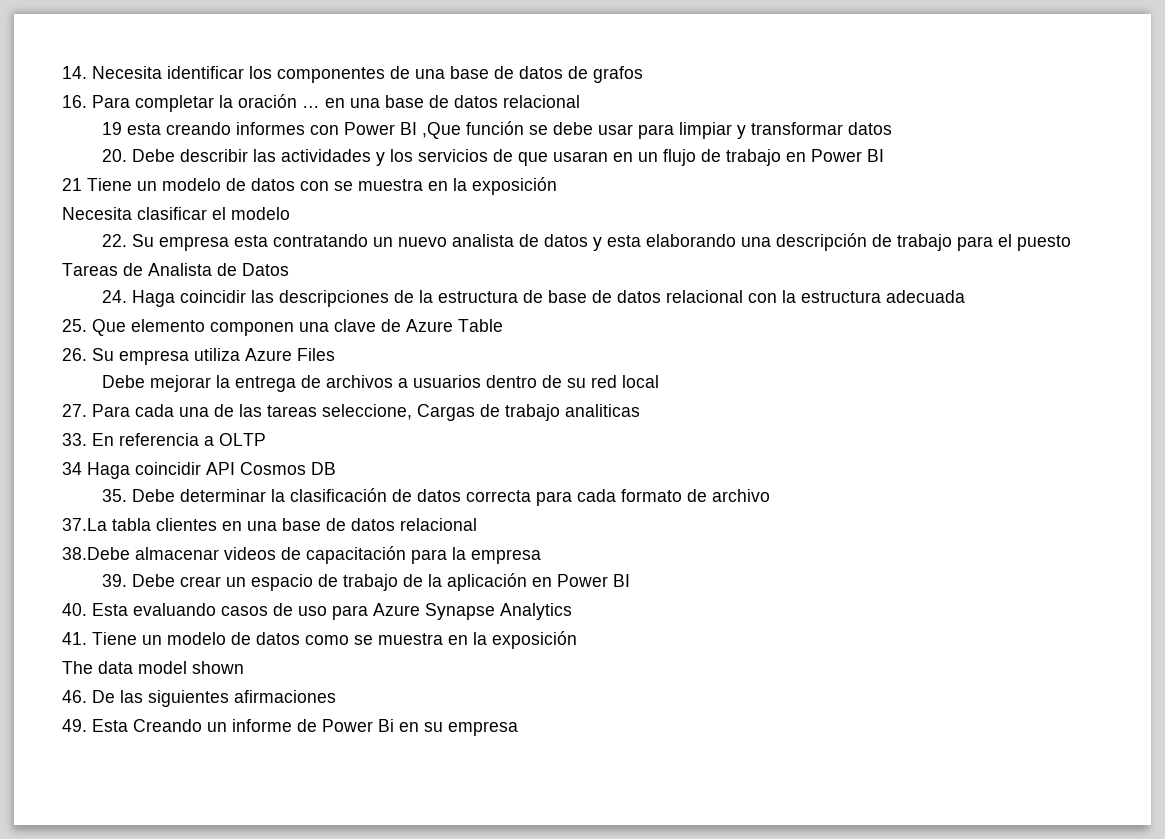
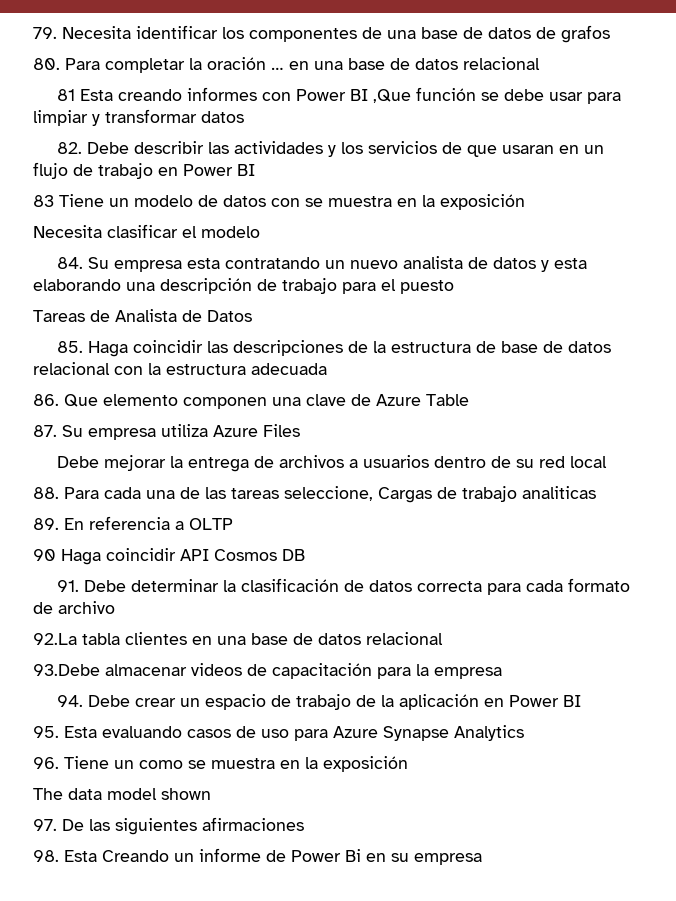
- 14. Necesita identificar los componentes de una base de datos de grafos
+ 79. Necesita identificar los componentes de una base de datos de grafos
- 16. Para completar la oración … en una base de datos relacional
+ 80. Para completar la oración … en una base de datos relacional
- 19 esta creando informes con Power BI ,Que función se debe usar para limpiar y transformar datos
+ 81 Esta creando informes con Power BI ,Que función se debe usar para limpiar y transformar datos
- 20. Debe describir las actividades y los servicios de que usaran en un flujo de trabajo en Power BI
+ 82. Debe describir las actividades y los servicios de que usaran en un flujo de trabajo en Power BI
- 21 Tiene un modelo de datos con se muestra en la exposición
+ 83 Tiene un modelo de datos con se muestra en la exposición
- 22. Su empresa esta contratando un nuevo analista de datos y esta elaborando una descripción de trabajo para el puesto
+ 84. Su empresa esta contratando un nuevo analista de datos y esta elaborando una descripción de trabajo para el puesto
- 24. Haga coincidir las descripciones de la estructura de base de datos relacional con la estructura adecuada
+ 85. Haga coincidir las descripciones de la estructura de base de datos relacional con la estructura adecuada
- 25. Que elemento componen una clave de Azure Table
+ 86. Que elemento componen una clave de Azure Table
- 26. Su empresa utiliza Azure Files
+ 87. Su empresa utiliza Azure Files
- 27. Para cada una de las tareas seleccione, Cargas de trabajo analiticas
+ 88. Para cada una de las tareas seleccione, Cargas de trabajo analiticas
- 33. En referencia a OLTP
+ 89. En referencia a OLTP
- 34 Haga coincidir API Cosmos DB
+ 90 Haga coincidir API Cosmos DB
- 35. Debe determinar la clasificación de datos correcta para cada formato de archivo
+ 91. Debe determinar la clasificación de datos correcta para cada formato de archivo
- 37.La tabla clientes en una base de datos relacional
+ 92.La tabla clientes en una base de datos relacional
- 38.Debe almacenar videos de capacitación para la empresa
+ 93.Debe almacenar videos de capacitación para la empresa
- 39. Debe crear un espacio de trabajo de la aplicación en Power BI
+ 94. Debe crear un espacio de trabajo de la aplicación en Power BI
- 40. Esta evaluando casos de uso para Azure Synapse Analytics
+ 95. Esta evaluando casos de uso para Azure Synapse Analytics
- 41. Tiene un modelo de datos como se muestra en la exposición
+ 96. Tiene un como se muestra en la exposición
- 46. De las siguientes afirmaciones
+ 97. De las siguientes afirmaciones
- 49. Esta Creando un informe de Power Bi en su empresa
+ 98. Esta Creando un informe de Power Bi en su empresa

